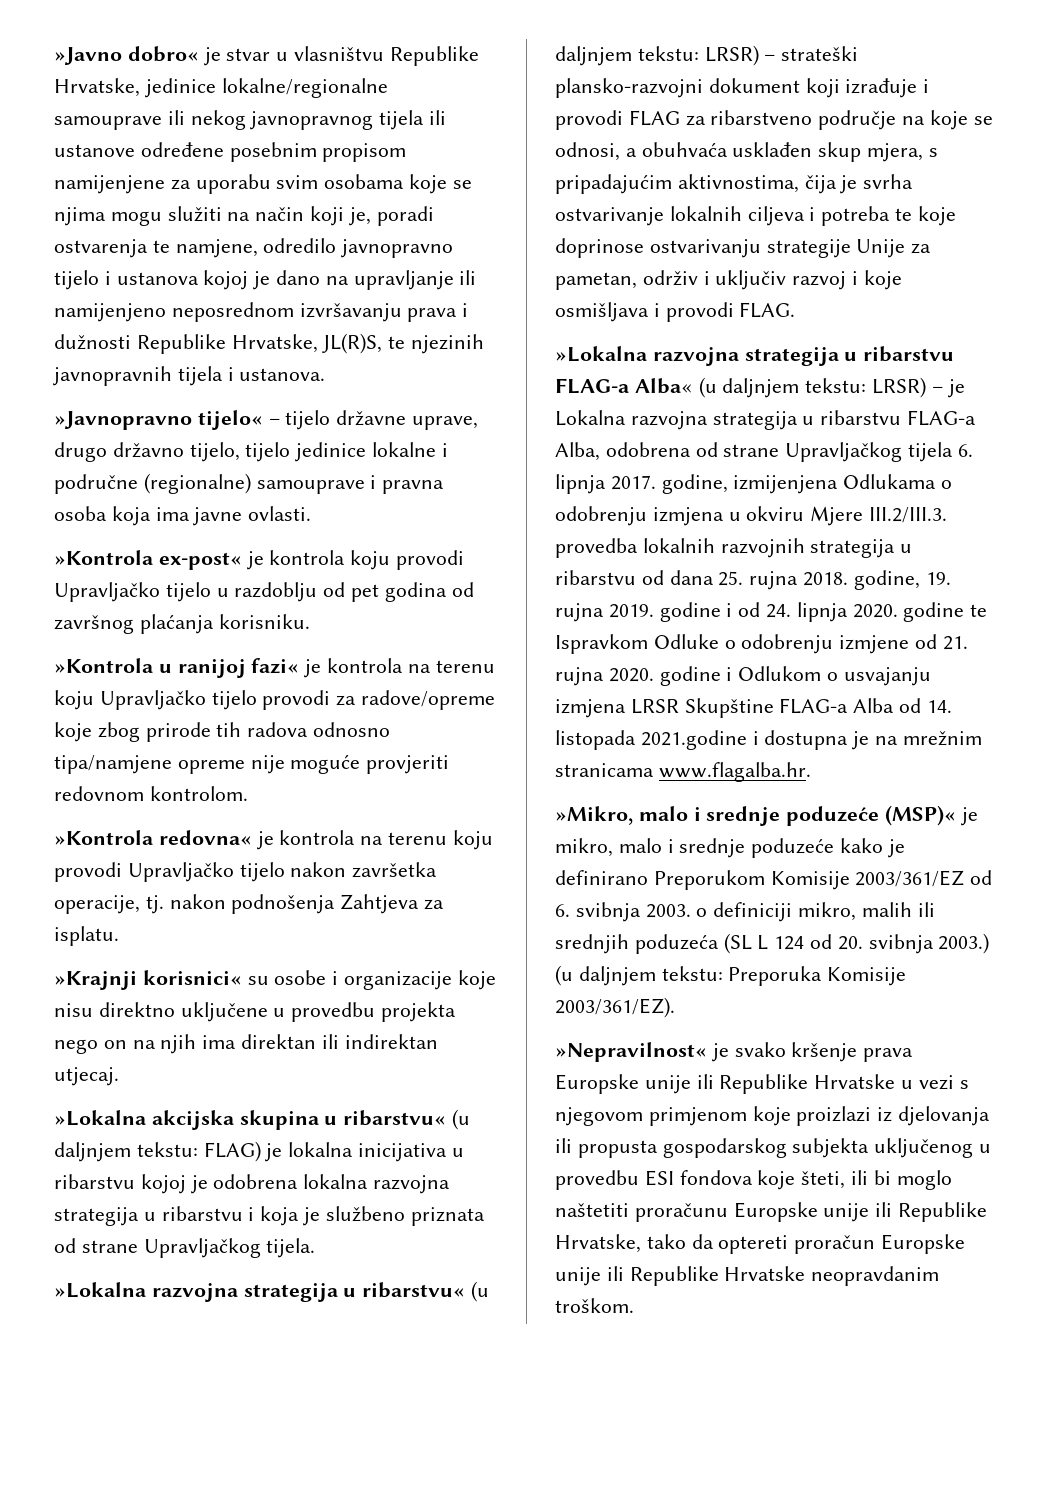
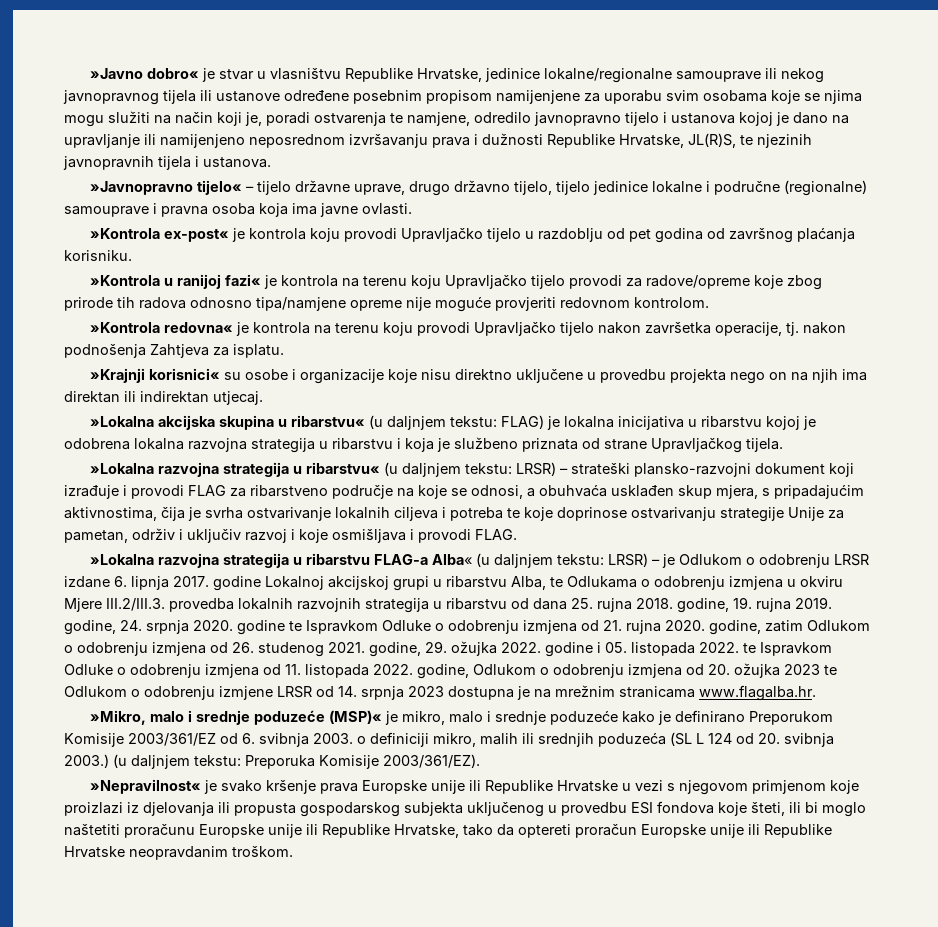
- »Lokalna razvojna strategija u ribarstvu FLAG-a Alba« (u daljnjem tekstu: LRSR) – je Lokalna razvojna strategija u ribarstvu FLAG-a Alba, odobrena od strane Upravljačkog tijela 6. lipnja 2017. godine, izmijenjena Odlukama o odobrenju izmjena u okviru Mjere III.2/III.3. provedba lokalnih razvojnih strategija u ribarstvu od dana 25. rujna 2018. godine, 19. rujna 2019. godine i od 24. lipnja 2020. godine te Ispravkom Odluke o odobrenju izmjene od 21. rujna 2020. godine i Odlukom o usvajanju izmjena LRSR Skupštine FLAG-a Alba od 14. listopada 2021.godine i dostupna je na mrežnim stranicama www.flagalba.hr.
+ »Lokalna razvojna strategija u ribarstvu FLAG-a Alba« (u daljnjem tekstu: LRSR) – je Odlukom o odobrenju LRSR izdane 6. lipnja 2017. godine Lokalnoj akcijskoj grupi u ribarstvu Alba, te Odlukama o odobrenju izmjena u okviru Mjere III.2/III.3. provedba lokalnih razvojnih strategija u ribarstvu od dana 25. rujna 2018. godine, 19. rujna 2019. godine, 24. srpnja 2020. godine te Ispravkom Odluke o odobrenju izmjena od 21. rujna 2020. godine, zatim Odlukom o odobrenju izmjena od 26. studenog 2021. godine, 29. ožujka 2022. godine i 05. listopada 2022. te Ispravkom Odluke o odobrenju izmjena od 11. listopada 2022. godine, Odlukom o odobrenju izmjena od 20. ožujka 2023 te Odlukom o odobrenju izmjene LRSR od 14. srpnja 2023 dostupna je na mrežnim stranicama www.flagalba.hr.

